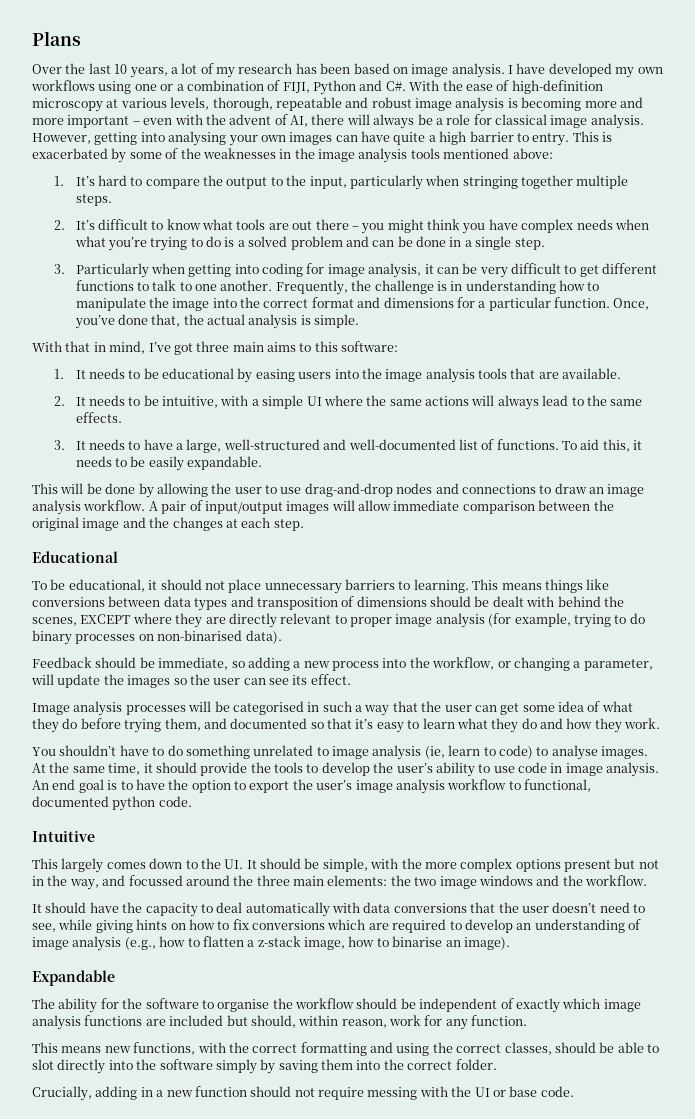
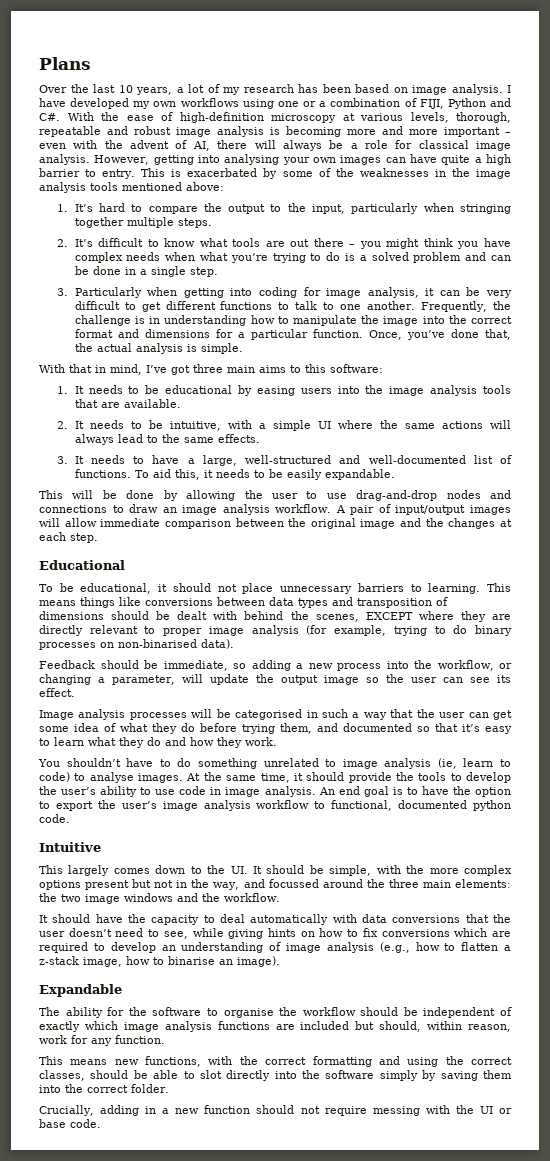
- Feedback should be immediate, so adding a new process into the workflow, or changing a parameter, will update the images so the user can see its effect.
+ Feedback should be immediate, so adding a new process into the workflow, or changing a parameter, will update the output image so the user can see its effect.

